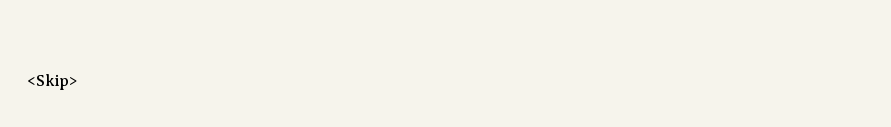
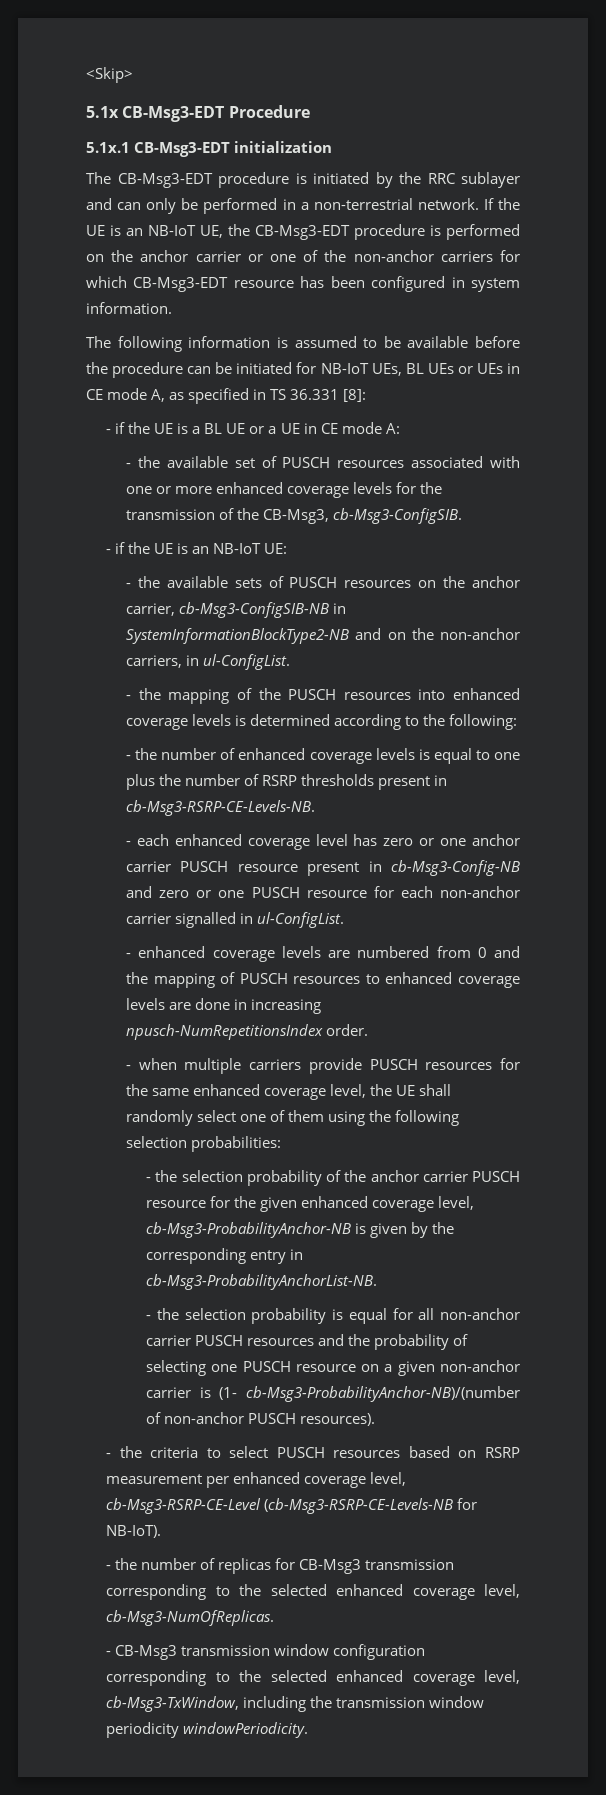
+ 5.1x CB-Msg3-EDT Procedure
+ 5.1x.1 CB-Msg3-EDT initialization
+ The CB-Msg3-EDT procedure is initiated by the RRC sublayer and can only be performed in a non-terrestrial network. If the UE is an NB-IoT UE, the CB-Msg3-EDT procedure is performed on the anchor carrier or one of the non-anchor carriers for which CB-Msg3-EDT resource has been configured in system information.
+ The following information is assumed to be available before the procedure can be initiated for NB-IoT UEs, BL UEs or UEs in CE mode A, as specified in TS 36.331 [8]:
+ - if the UE is a BL UE or a UE in CE mode A:
+ - the available set of PUSCH resources associated with one or more enhanced coverage levels for the transmission of the CB-Msg3, cb-Msg3-ConfigSIB.
+ - if the UE is an NB-IoT UE:
+ - the available sets of PUSCH resources on the anchor carrier, cb-Msg3-ConfigSIB-NB in SystemInformationBlockType2-NB and on the non-anchor carriers, in ul-ConfigList.
+ - the mapping of the PUSCH resources into enhanced coverage levels is determined according to the following:
+ - the number of enhanced coverage levels is equal to one plus the number of RSRP thresholds present in cb-Msg3-RSRP-CE-Levels-NB.
+ - each enhanced coverage level has zero or one anchor carrier PUSCH resource present in cb-Msg3-Config-NB and zero or one PUSCH resource for each non-anchor carrier signalled in ul-ConfigList.
+ - enhanced coverage levels are numbered from 0 and the mapping of PUSCH resources to enhanced coverage levels are done in increasing npusch-NumRepetitionsIndex order.
+ - when multiple carriers provide PUSCH resources for the same enhanced coverage level, the UE shall randomly select one of them using the following selection probabilities:
+ - the selection probability of the anchor carrier PUSCH resource for the given enhanced coverage level, cb-Msg3-ProbabilityAnchor-NB is given by the corresponding entry in cb-Msg3-ProbabilityAnchorList-NB.
+ - the selection probability is equal for all non-anchor carrier PUSCH resources and the probability of selecting one PUSCH resource on a given non-anchor carrier is (1- cb-Msg3-ProbabilityAnchor-NB)/(number of non-anchor PUSCH resources).
+ - the criteria to select PUSCH resources based on RSRP measurement per enhanced coverage level, cb-Msg3-RSRP-CE-Level (cb-Msg3-RSRP-CE-Levels-NB for NB-IoT).
+ - the number of replicas for CB-Msg3 transmission corresponding to the selected enhanced coverage level, cb-Msg3-NumOfReplicas.
+ - CB-Msg3 transmission window configuration corresponding to the selected enhanced coverage level, cb-Msg3-TxWindow, including the transmission window periodicity windowPeriodicity.

